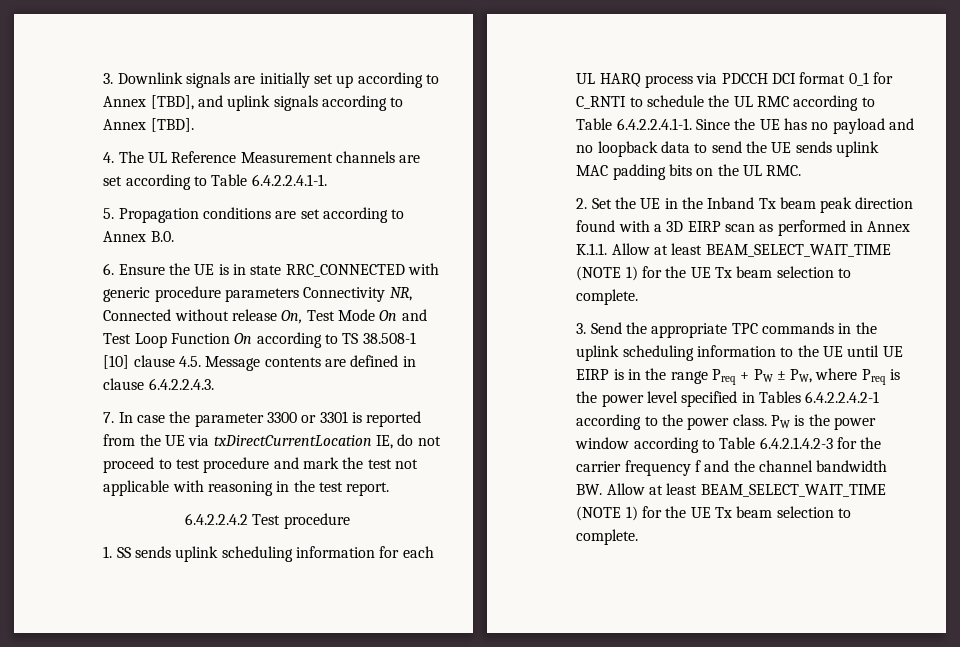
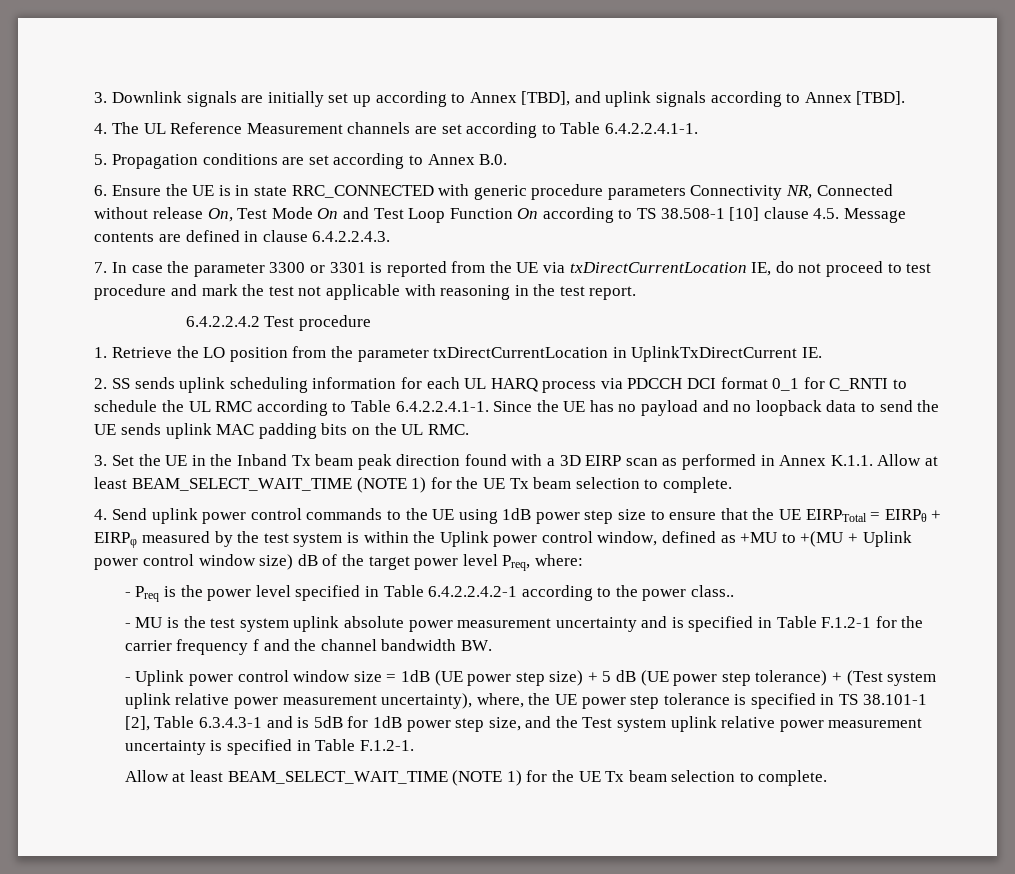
- 1. SS sends uplink scheduling information for each UL HARQ process via PDCCH DCI format 0_1 for C_RNTI to schedule the UL RMC according to Table 6.4.2.2.4.1-1. Since the UE has no payload and no loopback data to send the UE sends uplink MAC padding bits on the UL RMC.
+ 1. Retrieve the LO position from the parameter txDirectCurrentLocation in UplinkTxDirectCurrent IE.
+ 2. SS sends uplink scheduling information for each UL HARQ process via PDCCH DCI format 0_1 for C_RNTI to schedule the UL RMC according to Table 6.4.2.2.4.1-1. Since the UE has no payload and no loopback data to send the UE sends uplink MAC padding bits on the UL RMC.
- 2. Set the UE in the Inband Tx beam peak direction found with a 3D EIRP scan as performed in Annex K.1.1. Allow at least BEAM_SELECT_WAIT_TIME (NOTE 1) for the UE Tx beam selection to complete.
+ 3. Set the UE in the Inband Tx beam peak direction found with a 3D EIRP scan as performed in Annex K.1.1. Allow at least BEAM_SELECT_WAIT_TIME (NOTE 1) for the UE Tx beam selection to complete.
- 3. Send the appropriate TPC commands in the uplink scheduling information to the UE until UE EIRP is in the range Preq + PW ± PW, where Preq is the power level specified in Tables 6.4.2.2.4.2-1 according to the power class. PW is the power window according to Table 6.4.2.1.4.2-3 for the carrier frequency f and the channel bandwidth BW. Allow at least BEAM_SELECT_WAIT_TIME (NOTE 1) for the UE Tx beam selection to complete.
+ 4. Send uplink power control commands to the UE using 1dB power step size to ensure that the UE EIRPTotal = EIRPθ + EIRPφ measured by the test system is within the Uplink power control window, defined as +MU to +(MU + Uplink power control window size) dB of the target power level Preq, where:
+ - Preq is the power level specified in Table 6.4.2.2.4.2-1 according to the power class..
+ - MU is the test system uplink absolute power measurement uncertainty and is specified in Table F.1.2-1 for the carrier frequency f and the channel bandwidth BW.
+ - Uplink power control window size = 1dB (UE power step size) + 5 dB (UE power step tolerance) + (Test system uplink relative power measurement uncertainty), where, the UE power step tolerance is specified in TS 38.101-1 [2], Table 6.3.4.3-1 and is 5dB for 1dB power step size, and the Test system uplink relative power measurement uncertainty is specified in Table F.1.2-1.
+ Allow at least BEAM_SELECT_WAIT_TIME (NOTE 1) for the UE Tx beam selection to complete.

